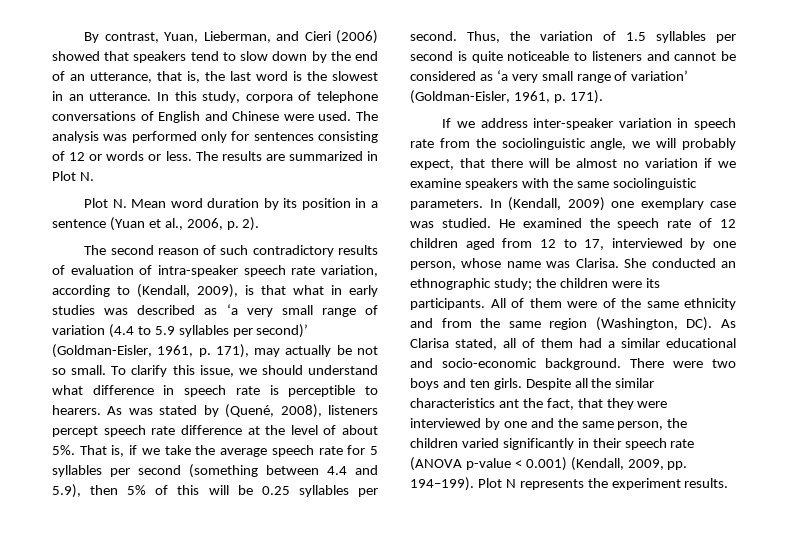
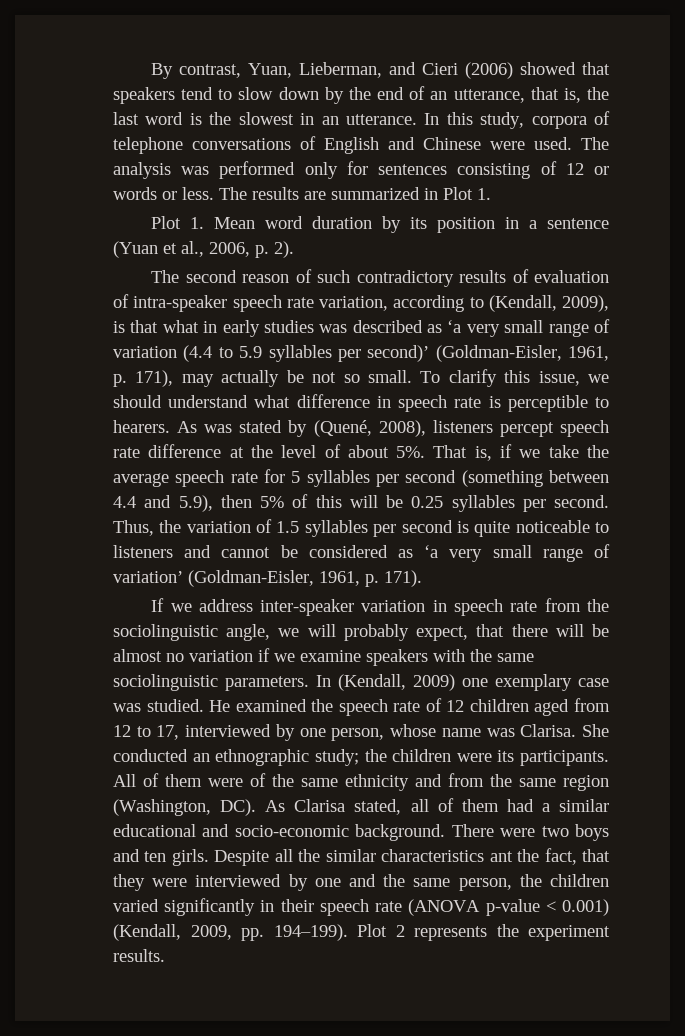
- The results are summarized in Plot N.
- Plot N. Mean word duration by its position in a sentence (Yuan et al., 2006, p. 2).
+ The results are summarized in Plot 1.
+ Plot 1. Mean word duration by its position in a sentence (Yuan et al., 2006, p. 2).
- Plot N represents the experiment results.
+ Plot 2 represents the experiment results.

